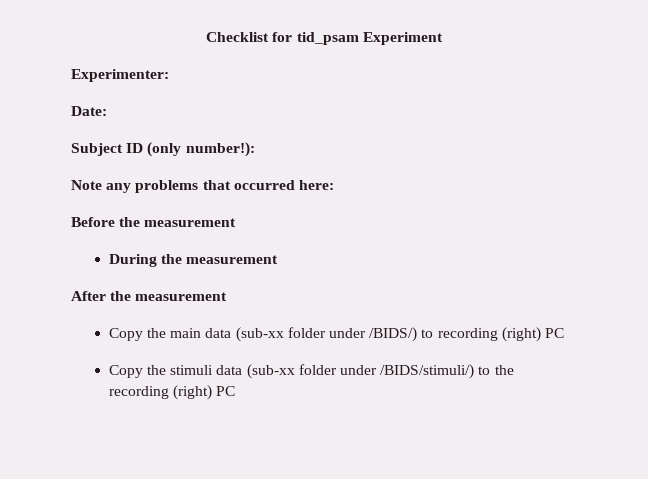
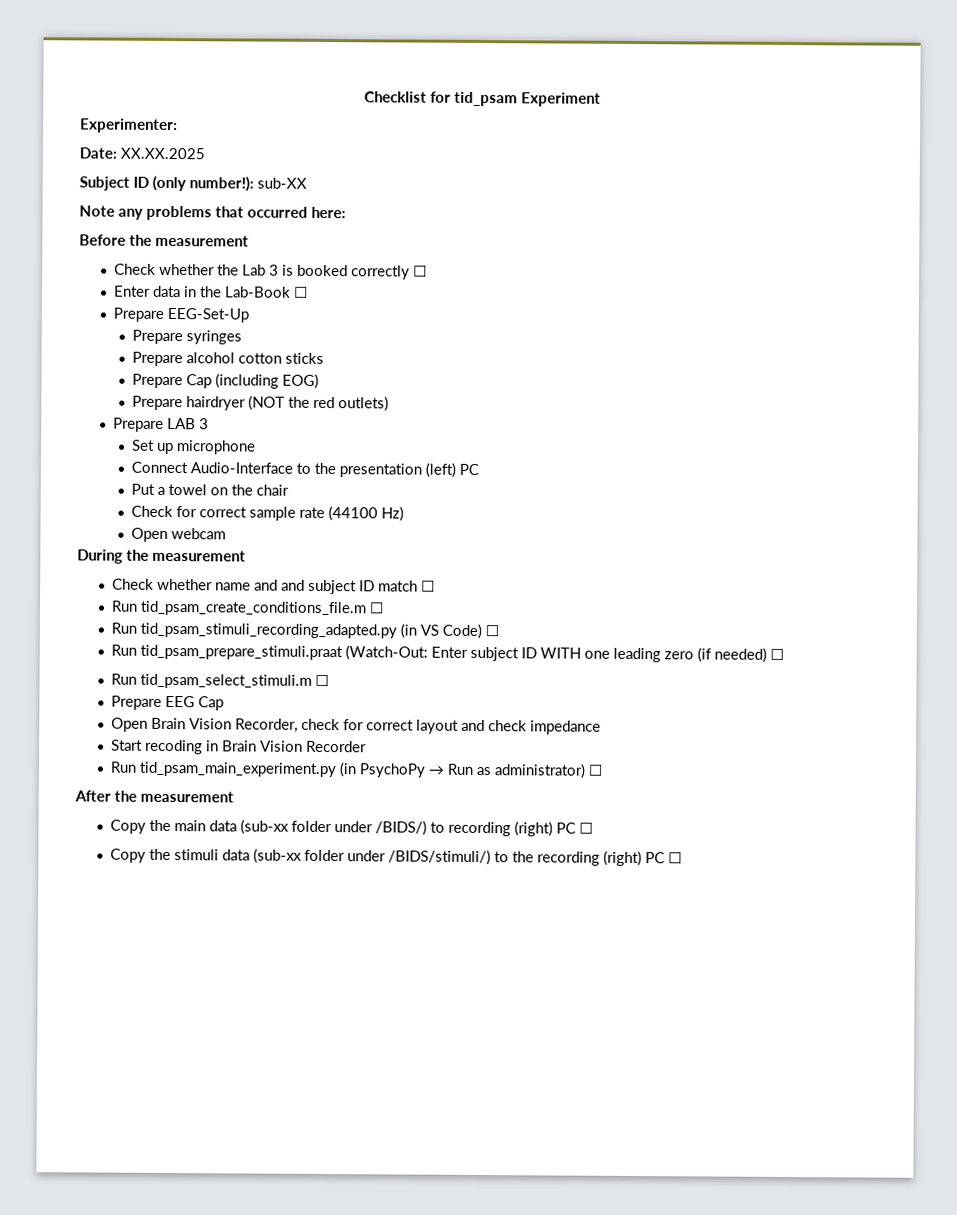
- Date:
+ Date: XX.XX.2025
- Subject ID (only number!):
+ Subject ID (only number!): sub-XX
+ Check whether the Lab 3 is booked correctly ☐
+ Enter data in the Lab-Book ☐
+ Prepare EEG-Set-Up
+ Prepare syringes
+ Prepare alcohol cotton sticks
+ Prepare Cap (including EOG)
+ Prepare hairdryer (NOT the red outlets)
+ Prepare LAB 3
+ Set up microphone
+ Connect Audio-Interface to the presentation (left) PC
+ Put a towel on the chair
+ Check for correct sample rate (44100 Hz)
+ Open webcam
  During the measurement
+ Check whether name and and subject ID match ☐
+ Run tid_psam_create_conditions_file.m ☐
+ Run tid_psam_stimuli_recording_adapted.py (in VS Code) ☐
+ Run tid_psam_prepare_stimuli.praat (Watch-Out: Enter subject ID WITH one leading zero (if needed) ☐
+ Run tid_psam_select_stimuli.m ☐
+ Prepare EEG Cap
+ Open Brain Vision Recorder, check for correct layout and check impedance
+ Start recoding in Brain Vision Recorder
+ Run tid_psam_main_experiment.py (in PsychoPy → Run as administrator) ☐
- Copy the main data (sub-xx folder under /BIDS/) to recording (right) PC
+ Copy the main data (sub-xx folder under /BIDS/) to recording (right) PC ☐
- Copy the stimuli data (sub-xx folder under /BIDS/stimuli/) to the recording (right) PC
+ Copy the stimuli data (sub-xx folder under /BIDS/stimuli/) to the recording (right) PC ☐

